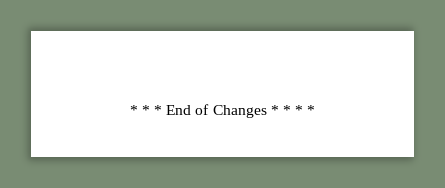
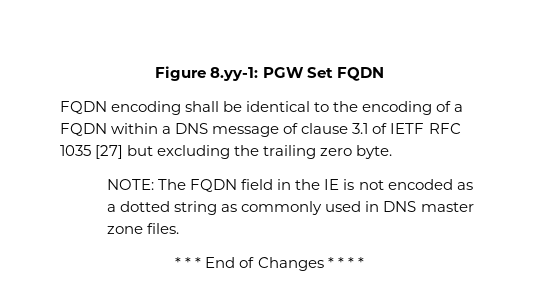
+ Figure 8.yy-1: PGW Set FQDN
+ FQDN encoding shall be identical to the encoding of a FQDN within a DNS message of clause 3.1 of IETF RFC 1035 [27] but excluding the trailing zero byte.
+ NOTE: The FQDN field in the IE is not encoded as a dotted string as commonly used in DNS master zone files.

